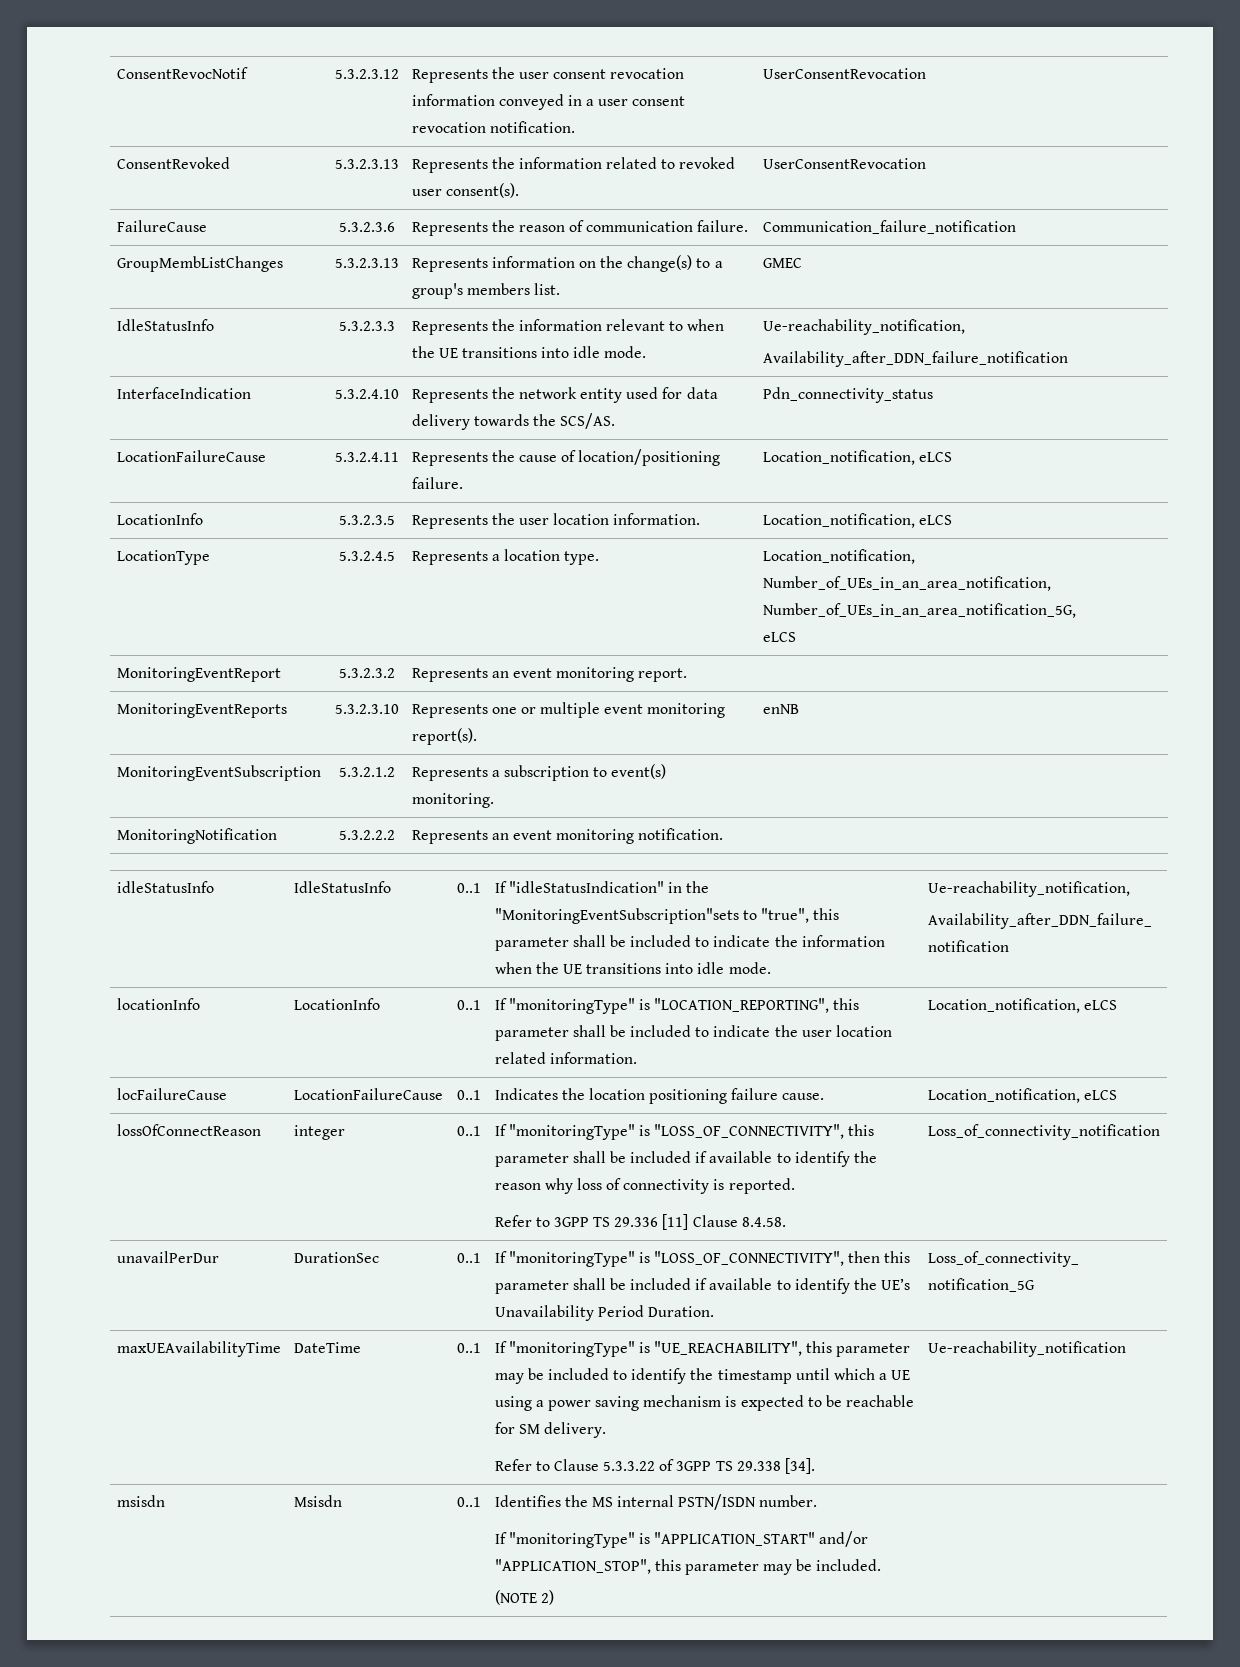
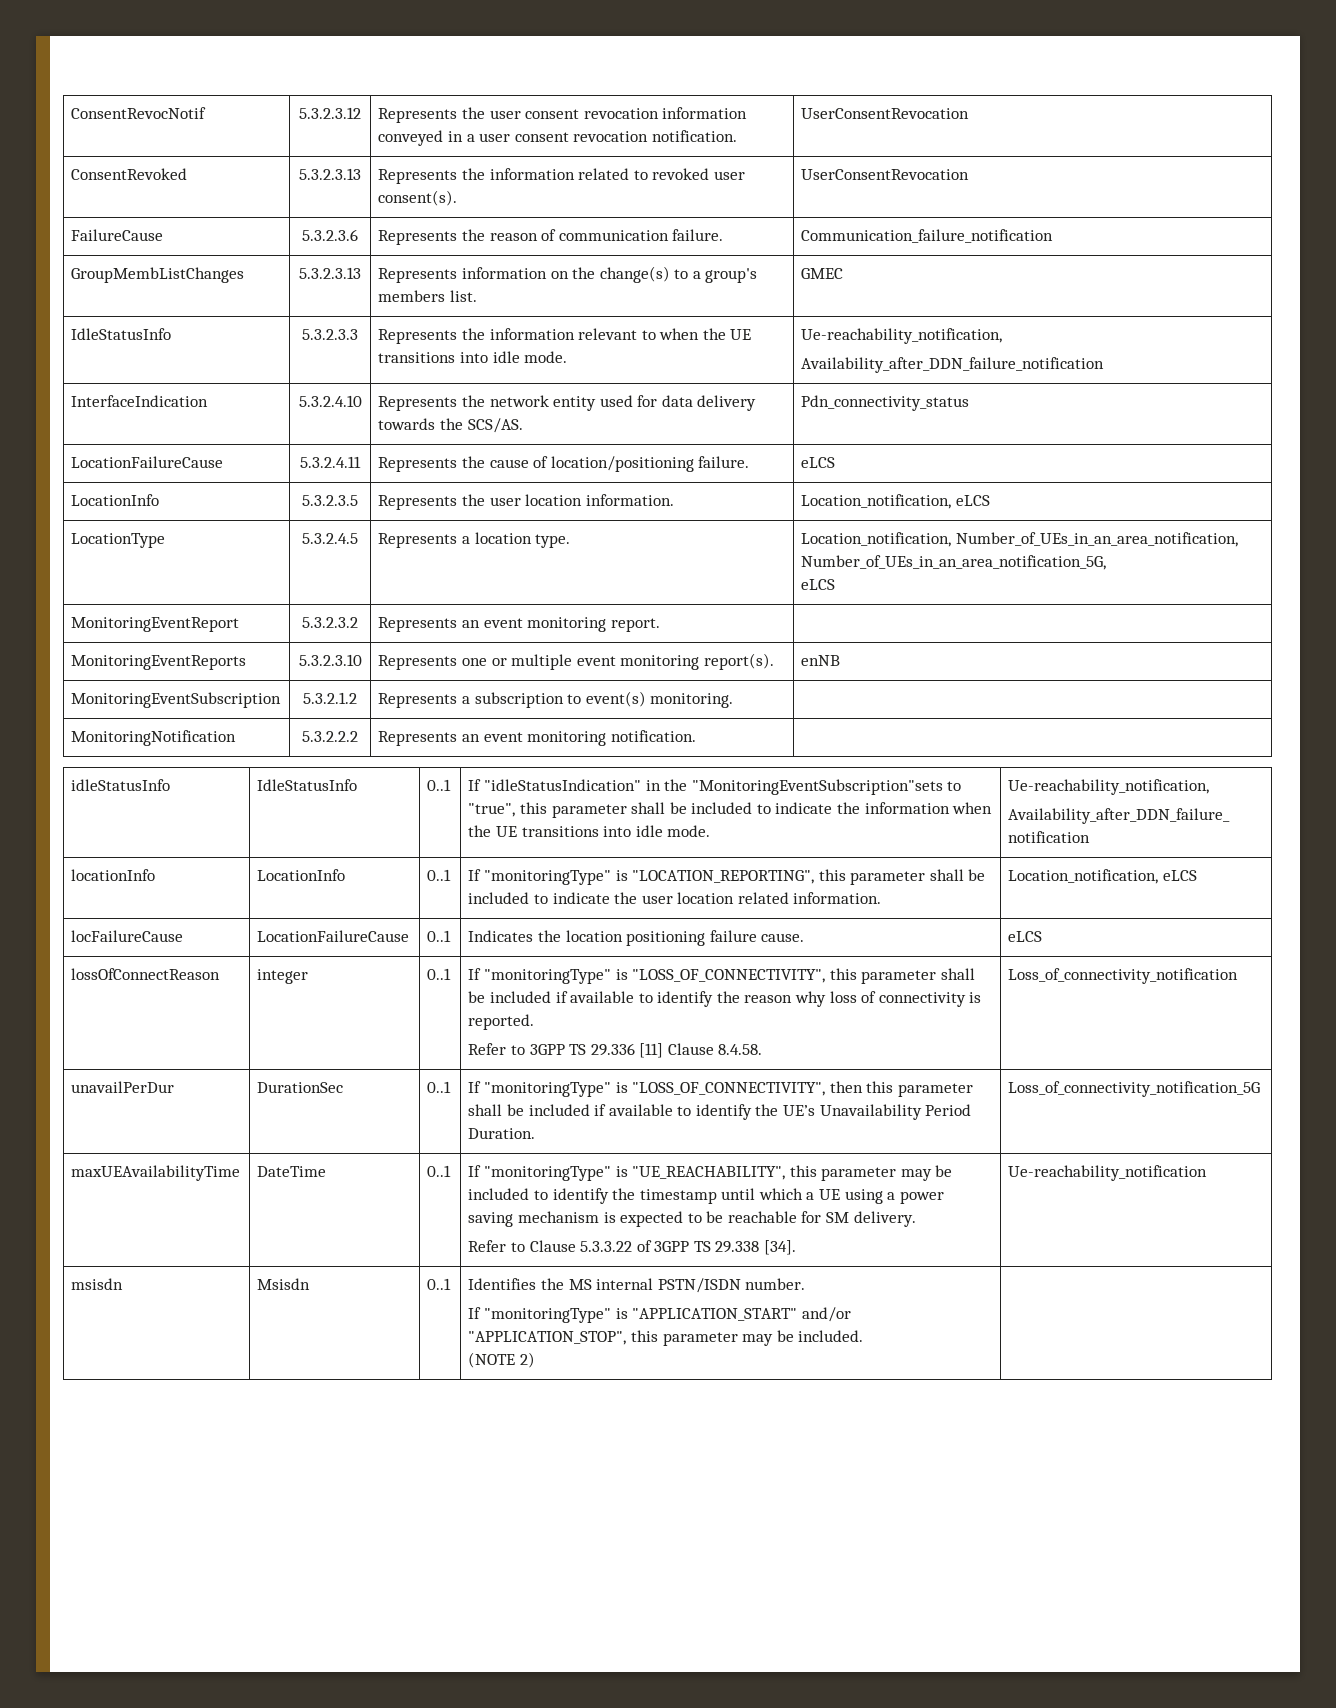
- LocationFailureCause | 5.3.2.4.11 | Represents the cause of location/positioning failure. | Location_notification, eLCS
+ LocationFailureCause | 5.3.2.4.11 | Represents the cause of location/positioning failure. | eLCS
- locFailureCause | LocationFailureCause | 0..1 | Indicates the location positioning failure cause. | Location_notification, eLCS
+ locFailureCause | LocationFailureCause | 0..1 | Indicates the location positioning failure cause. | eLCS

